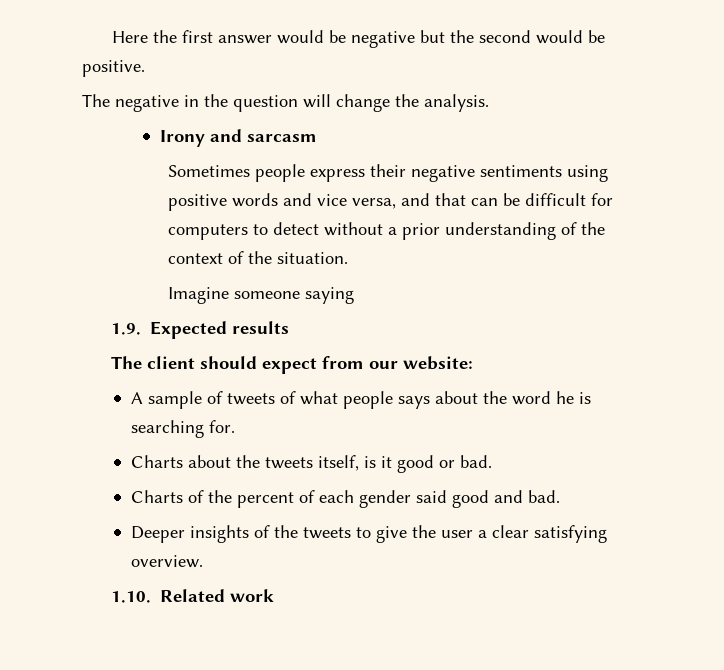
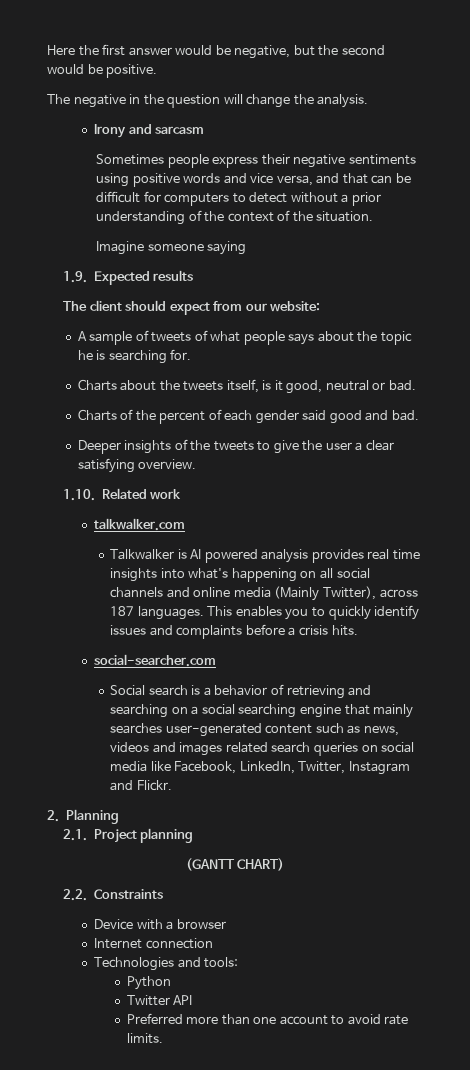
- Here the first answer would be negative but the second would be positive.
+ Here the first answer would be negative, but the second would be positive.
- A sample of tweets of what people says about the word he is searching for.
+ A sample of tweets of what people says about the topic he is searching for.
- Charts about the tweets itself, is it good or bad.
+ Charts about the tweets itself, is it good, neutral or bad.
+ talkwalker.com
+ Talkwalker is AI powered analysis provides real time insights into what's happening on all social channels and online media (Mainly Twitter), across 187 languages. This enables you to quickly identify issues and complaints before a crisis hits.
+ social-searcher.com
+ Social search is a behavior of retrieving and searching on a social searching engine that mainly searches user-generated content such as news, videos and images related search queries on social media like Facebook, LinkedIn, Twitter, Instagram and Flickr.
+ 2. Planning
+ 2.1. Project planning
+ (GANTT CHART)
+ 2.2. Constraints
+ Device with a browser
+ Internet connection
+ Technologies and tools:
+ Python
+ Twitter API
+ Preferred more than one account to avoid rate limits.

